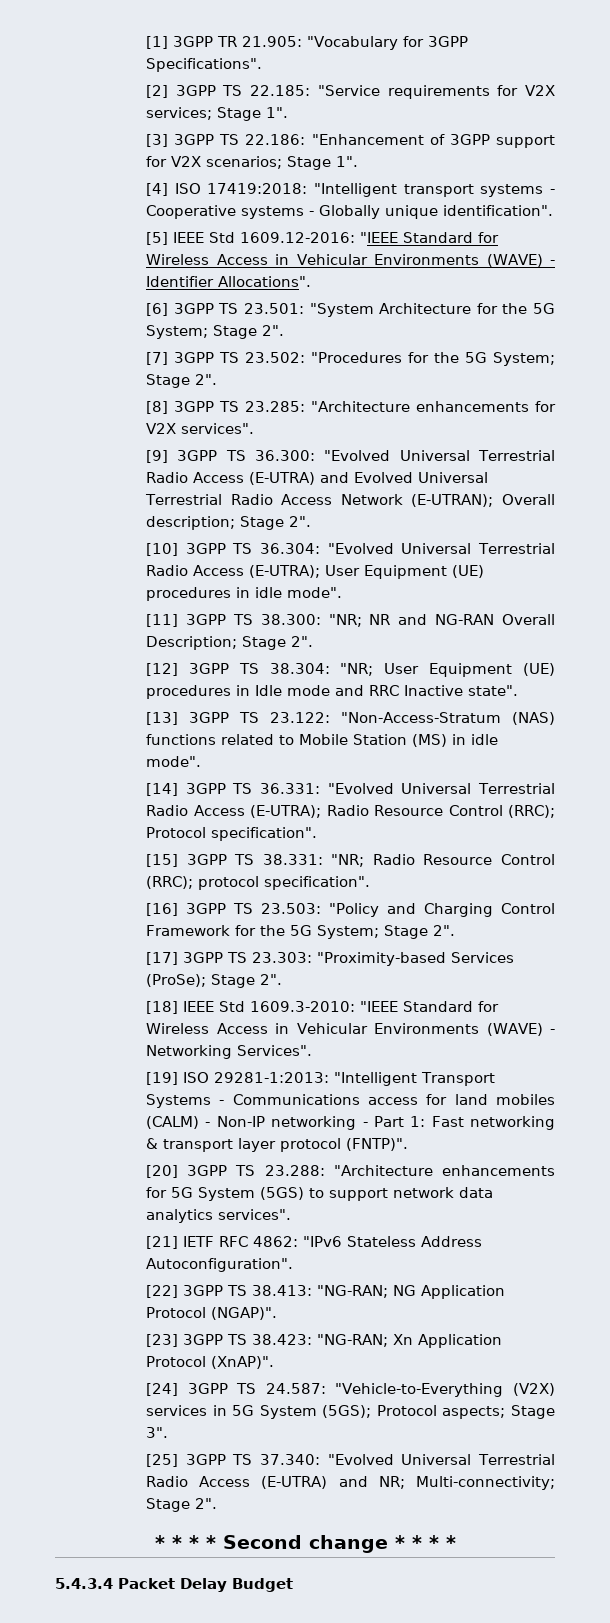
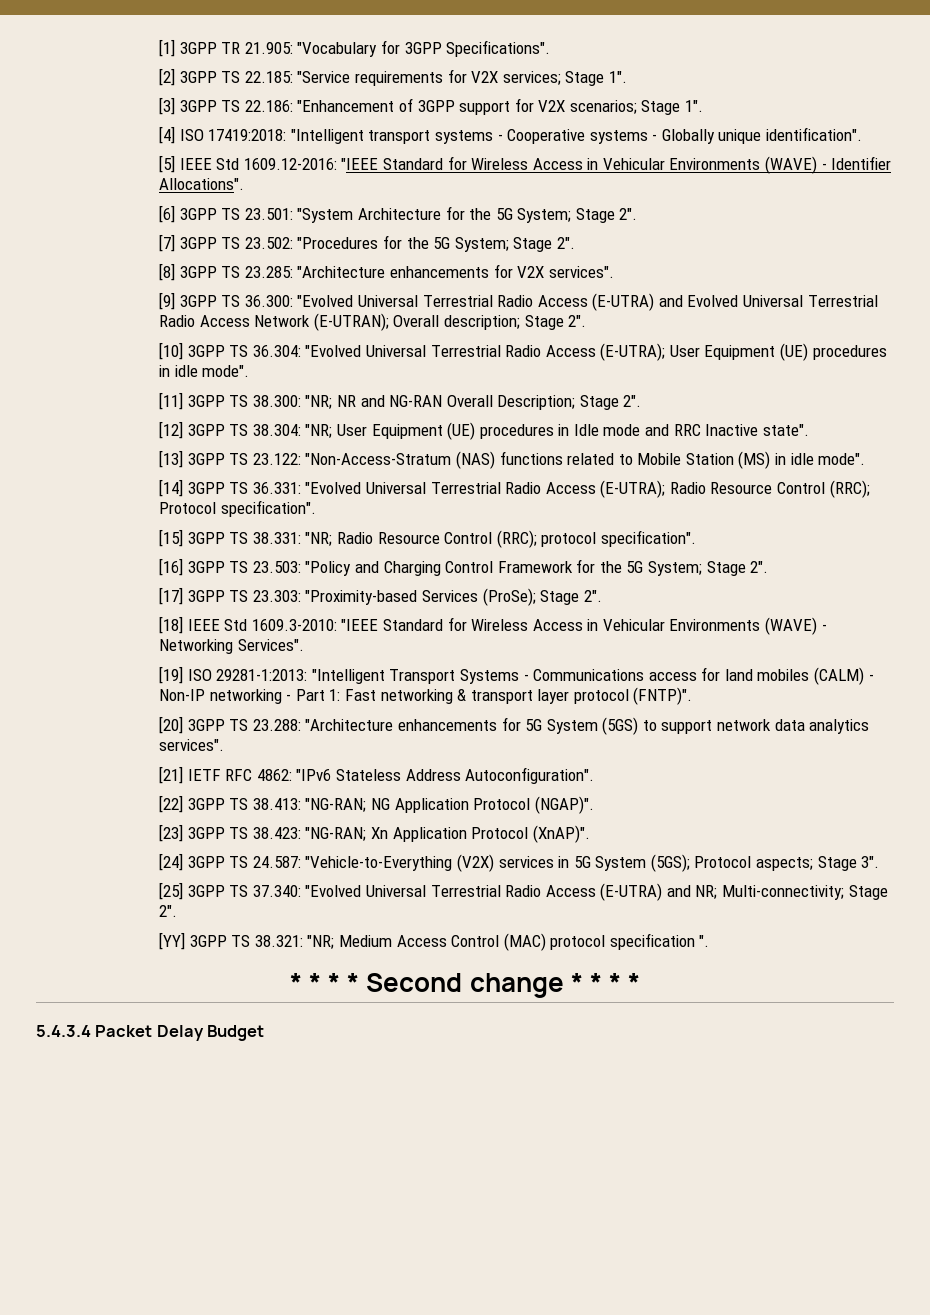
+ [YY] 3GPP TS 38.321: "NR; Medium Access Control (MAC) protocol specification ".

